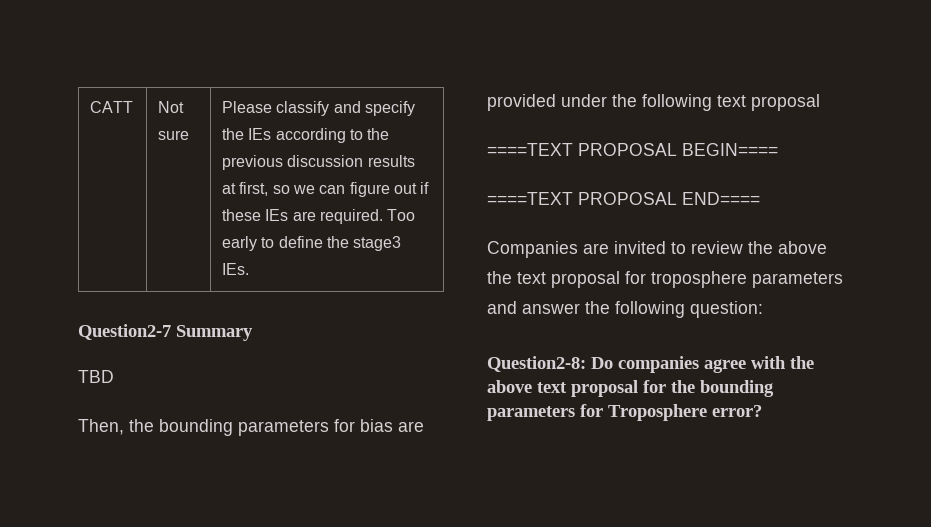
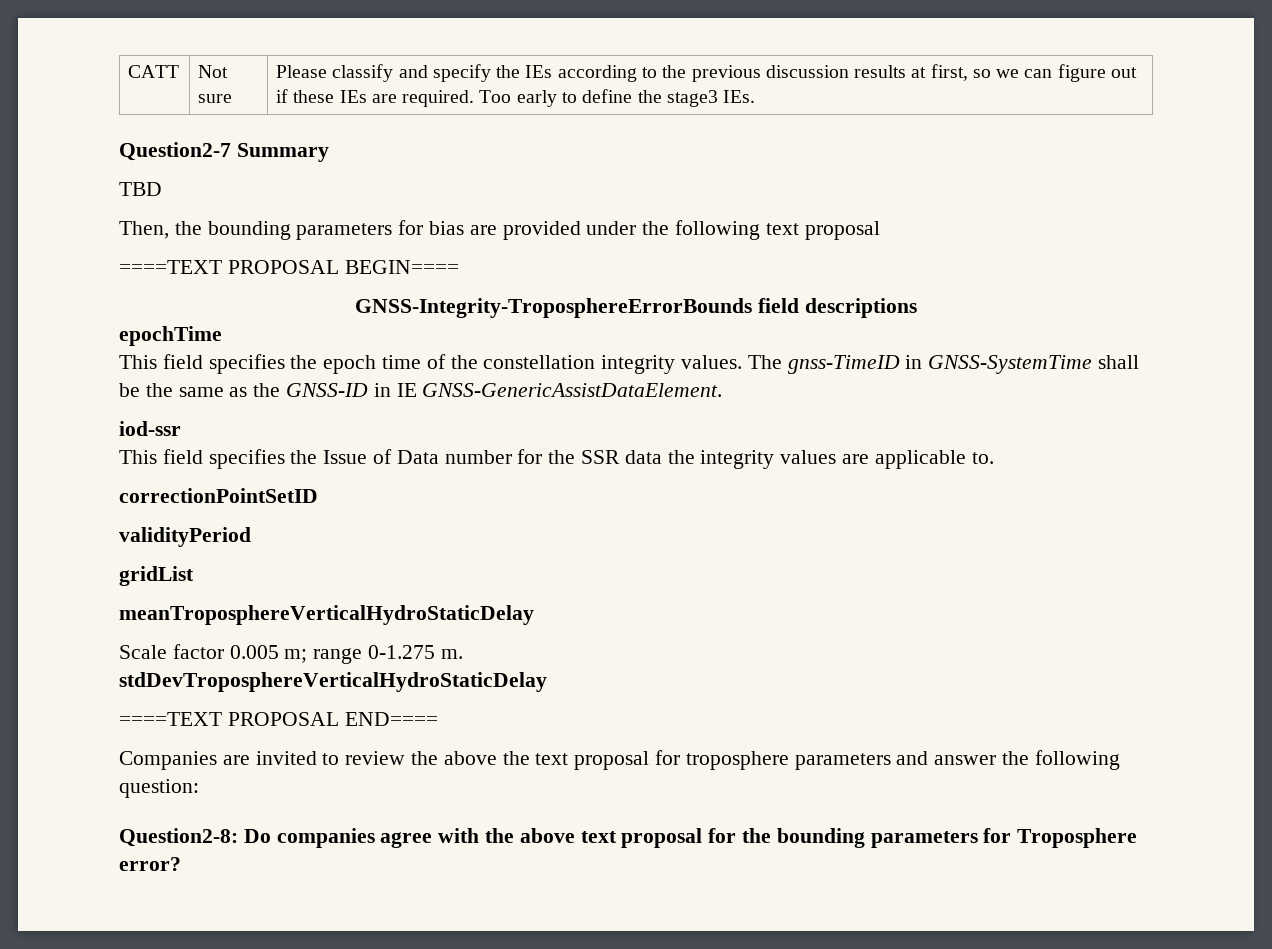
+ GNSS-Integrity-TroposphereErrorBounds field descriptions
+ epochTime
+ This field specifies the epoch time of the constellation integrity values. The gnss-TimeID in GNSS-SystemTime shall be the same as the GNSS-ID in IE GNSS-GenericAssistDataElement.
+ iod-ssr
+ This field specifies the Issue of Data number for the SSR data the integrity values are applicable to.
+ correctionPointSetID
+ validityPeriod
+ gridList
+ meanTroposphereVerticalHydroStaticDelay
+ Scale factor 0.005 m; range 0-1.275 m.
+ stdDevTroposphereVerticalHydroStaticDelay

